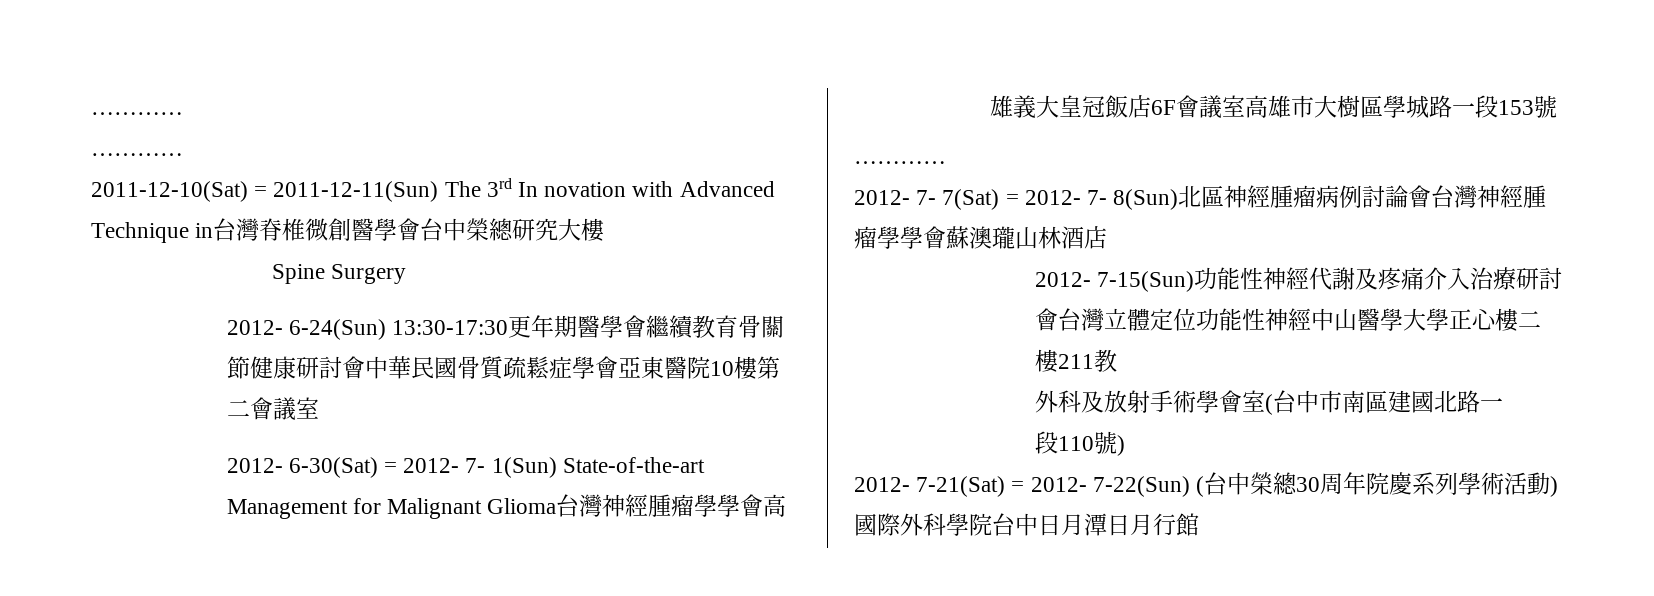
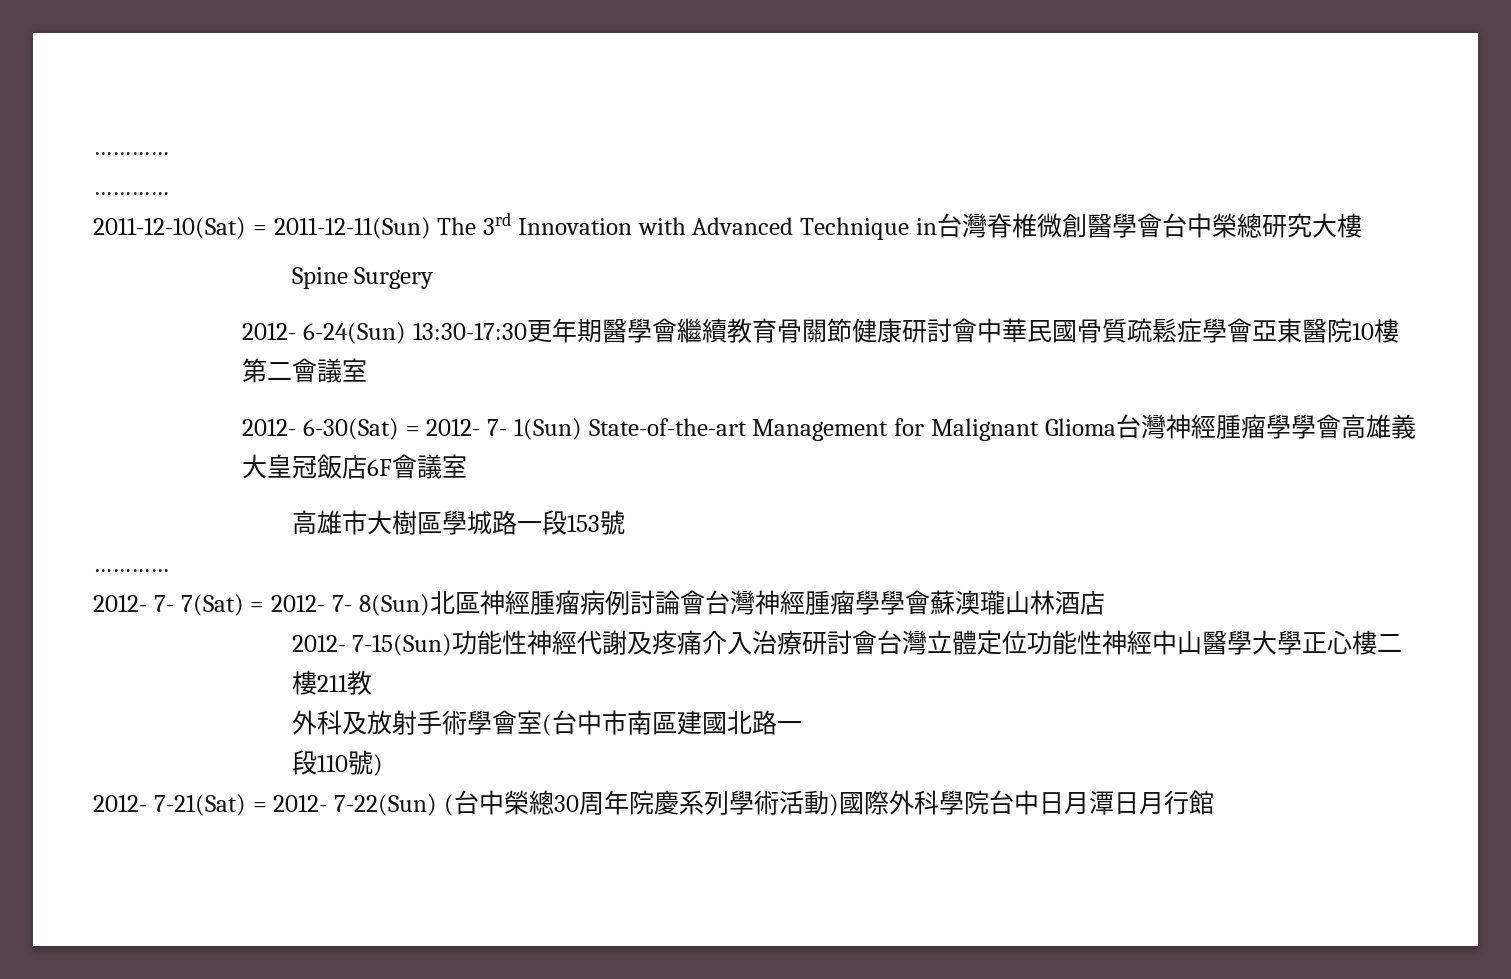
- 2011-12-10(Sat) = 2011-12-11(Sun) The 3rd In novation with Advanced Technique in台灣脊椎微創醫學會台中榮總研究大樓
+ 2011-12-10(Sat) = 2011-12-11(Sun) The 3rd Innovation with Advanced Technique in台灣脊椎微創醫學會台中榮總研究大樓
- 2012- 6-30(Sat) = 2012- 7- 1(Sun) State-of-the-art Management for Malignant Glioma台灣神經腫瘤學學會高雄義大皇冠飯店6F會議室高雄市大樹區學城路一段153號
+ 2012- 6-30(Sat) = 2012- 7- 1(Sun) State-of-the-art Management for Malignant Glioma台灣神經腫瘤學學會高雄義大皇冠飯店6F會議室
+ 高雄市大樹區學城路一段153號

